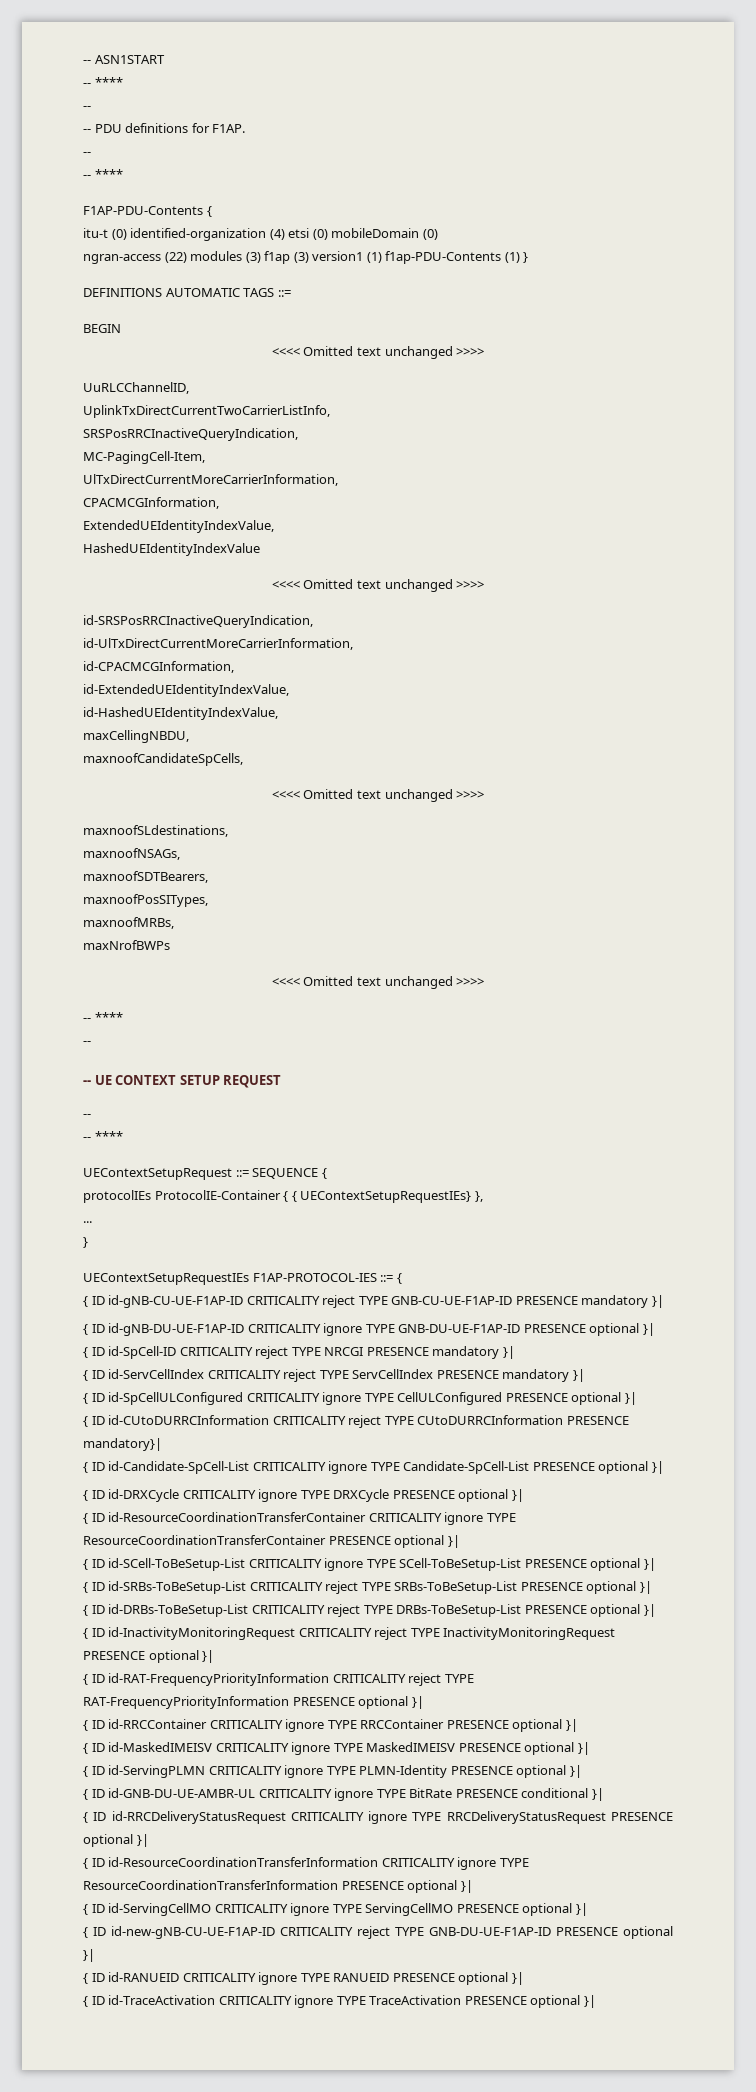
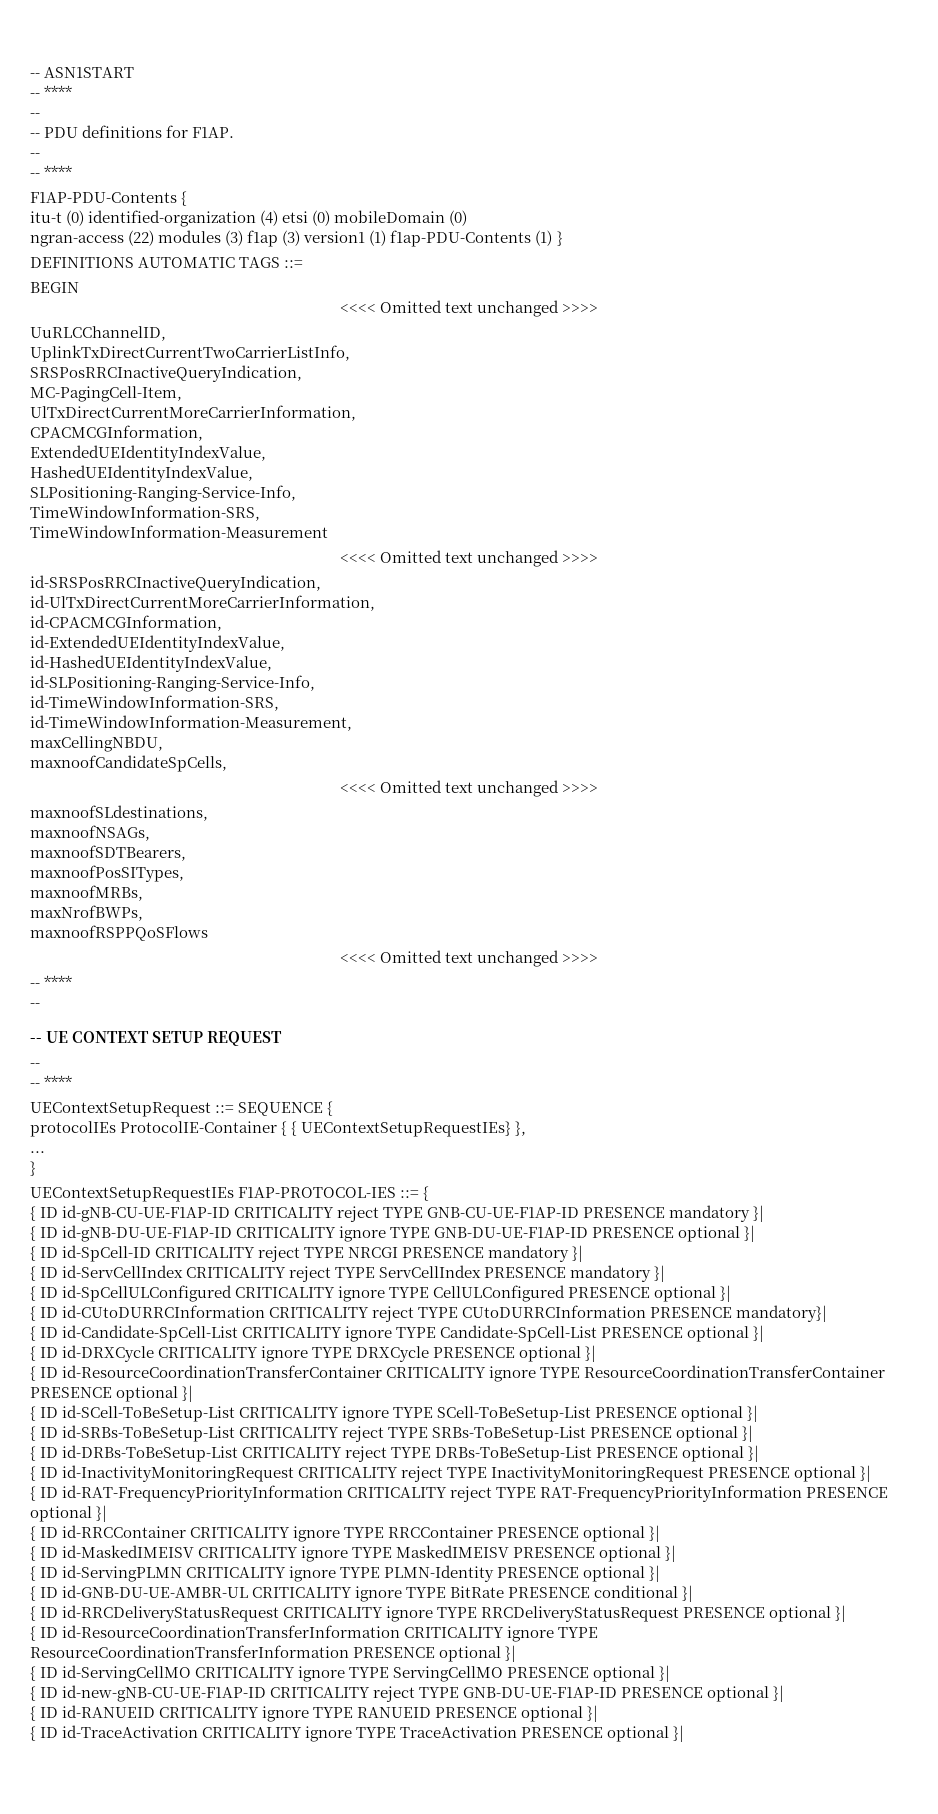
- HashedUEIdentityIndexValue
+ HashedUEIdentityIndexValue,
+ SLPositioning-Ranging-Service-Info,
+ TimeWindowInformation-SRS,
+ TimeWindowInformation-Measurement
+ id-SLPositioning-Ranging-Service-Info,
+ id-TimeWindowInformation-SRS,
+ id-TimeWindowInformation-Measurement,
- maxNrofBWPs
+ maxNrofBWPs,
+ maxnoofRSPPQoSFlows

